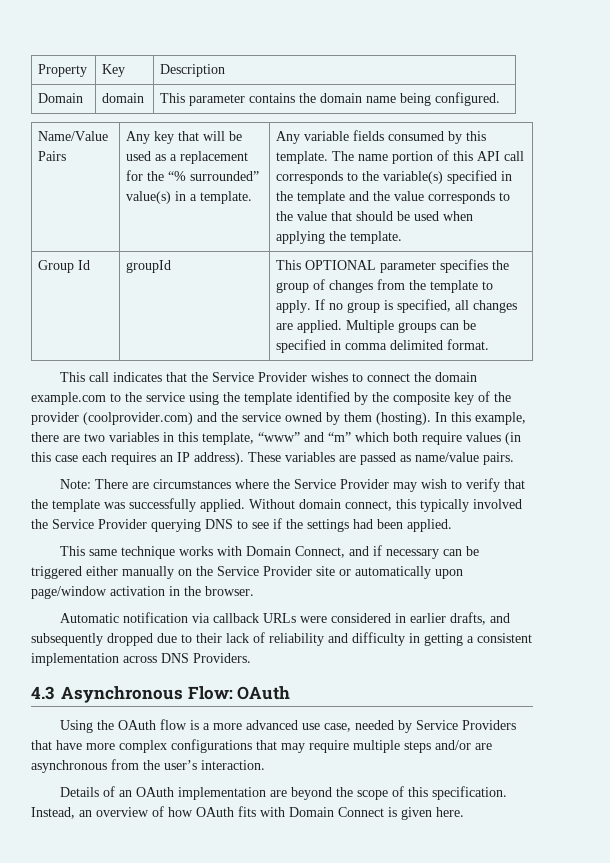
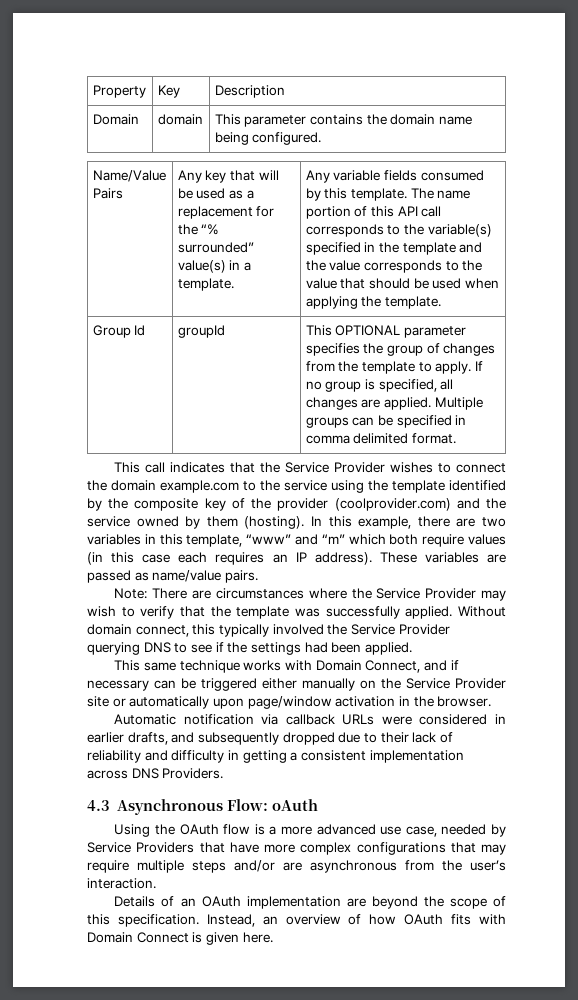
- 4.3 Asynchronous Flow: OAuth
+ 4.3 Asynchronous Flow: oAuth

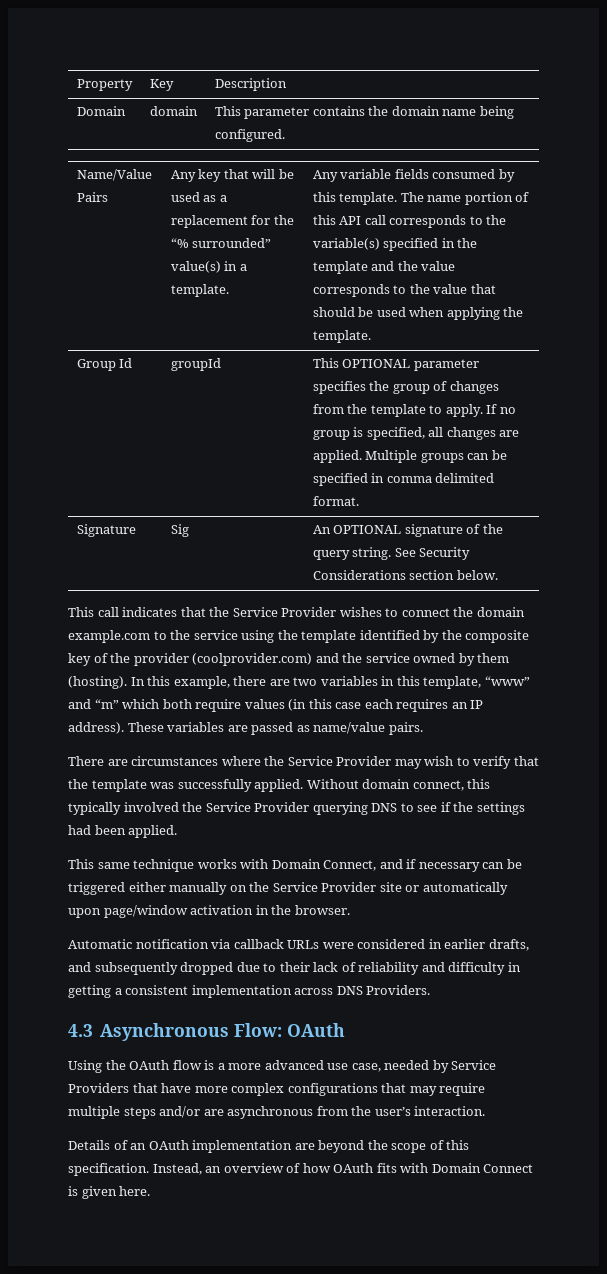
+ Signature | Sig | An OPTIONAL signature of the query string. See Security Considerations section below.
- Note: There are circumstances where the Service Provider may wish to verify that the template was successfully applied.
+ There are circumstances where the Service Provider may wish to verify that the template was successfully applied.
- 4.3 Asynchronous Flow: oAuth
+ 4.3 Asynchronous Flow: OAuth

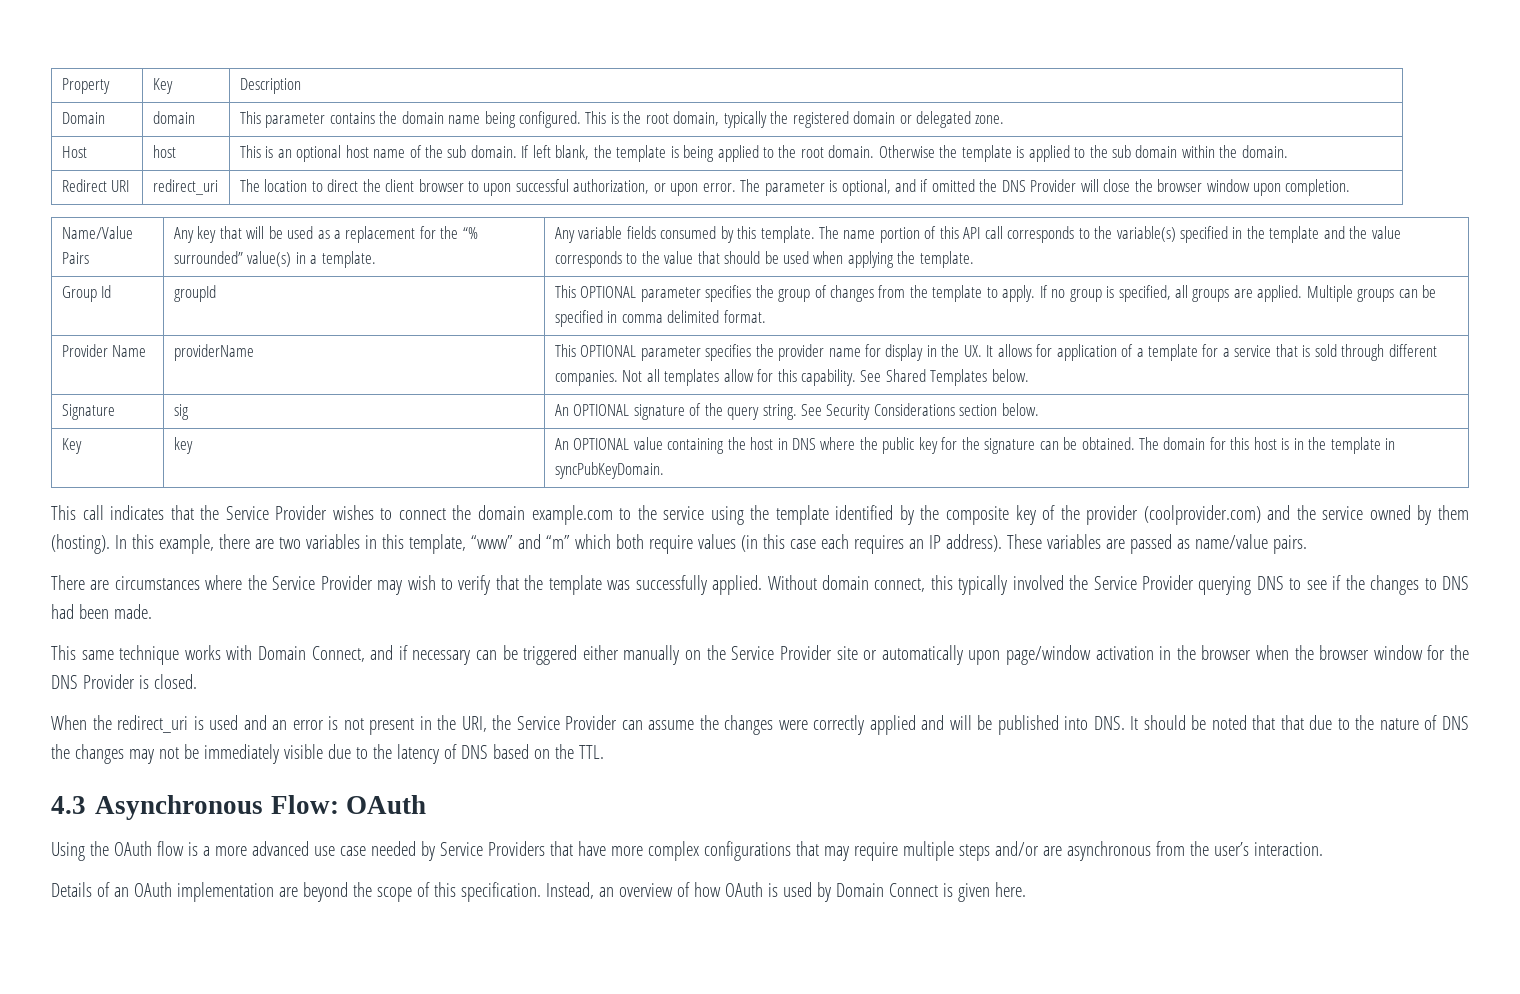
- Domain | domain | This parameter contains the domain name being configured.
+ Domain | domain | This parameter contains the domain name being configured. This is the root domain, typically the registered domain or delegated zone.
+ Host | host | This is an optional host name of the sub domain. If left blank, the template is being applied to the root domain. Otherwise the template is applied to the sub domain within the domain.
+ Redirect URI | redirect_uri | The location to direct the client browser to upon successful authorization, or upon error. The parameter is optional, and if omitted the DNS Provider will close the browser window upon completion.
- Group Id | groupId | This OPTIONAL parameter specifies the group of changes from the template to apply. If no group is specified, all changes are applied. Multiple groups can be specified in comma delimited format.
+ Group Id | groupId | This OPTIONAL parameter specifies the group of changes from the template to apply. If no group is specified, all groups are applied. Multiple groups can be specified in comma delimited format.
+ Provider Name | providerName | This OPTIONAL parameter specifies the provider name for display in the UX. It allows for application of a template for a service that is sold through different companies. Not all templates allow for this capability. See Shared Templates below.
- Signature | Sig | An OPTIONAL signature of the query string. See Security Considerations section below.
+ Signature | sig | An OPTIONAL signature of the query string. See Security Considerations section below.
+ Key | key | An OPTIONAL value containing the host in DNS where the public key for the signature can be obtained. The domain for this host is in the template in syncPubKeyDomain.
- Without domain connect, this typically involved the Service Provider querying DNS to see if the settings had been applied.
+ Without domain connect, this typically involved the Service Provider querying DNS to see if the changes to DNS had been made.
- This same technique works with Domain Connect, and if necessary can be triggered either manually on the Service Provider site or automatically upon page/window activation in the browser.
- Automatic notification via callback URLs were considered in earlier drafts, and subsequently dropped due to their lack of reliability and difficulty in getting a consistent implementation across DNS Providers.
+ This same technique works with Domain Connect, and if necessary can be triggered either manually on the Service Provider site or automatically upon page/window activation in the browser when the browser window for the DNS Provider is closed.
+ When the redirect_uri is used and an error is not present in the URI, the Service Provider can assume the changes were correctly applied and will be published into DNS. It should be noted that that due to the nature of DNS the changes may not be immediately visible due to the latency of DNS based on the TTL.
- Using the OAuth flow is a more advanced use case, needed by Service Providers that have more complex configurations that may require multiple steps and/or are asynchronous from the user’s interaction.
+ Using the OAuth flow is a more advanced use case needed by Service Providers that have more complex configurations that may require multiple steps and/or are asynchronous from the user’s interaction.
- Instead, an overview of how OAuth fits with Domain Connect is given here.
+ Instead, an overview of how OAuth is used by Domain Connect is given here.

